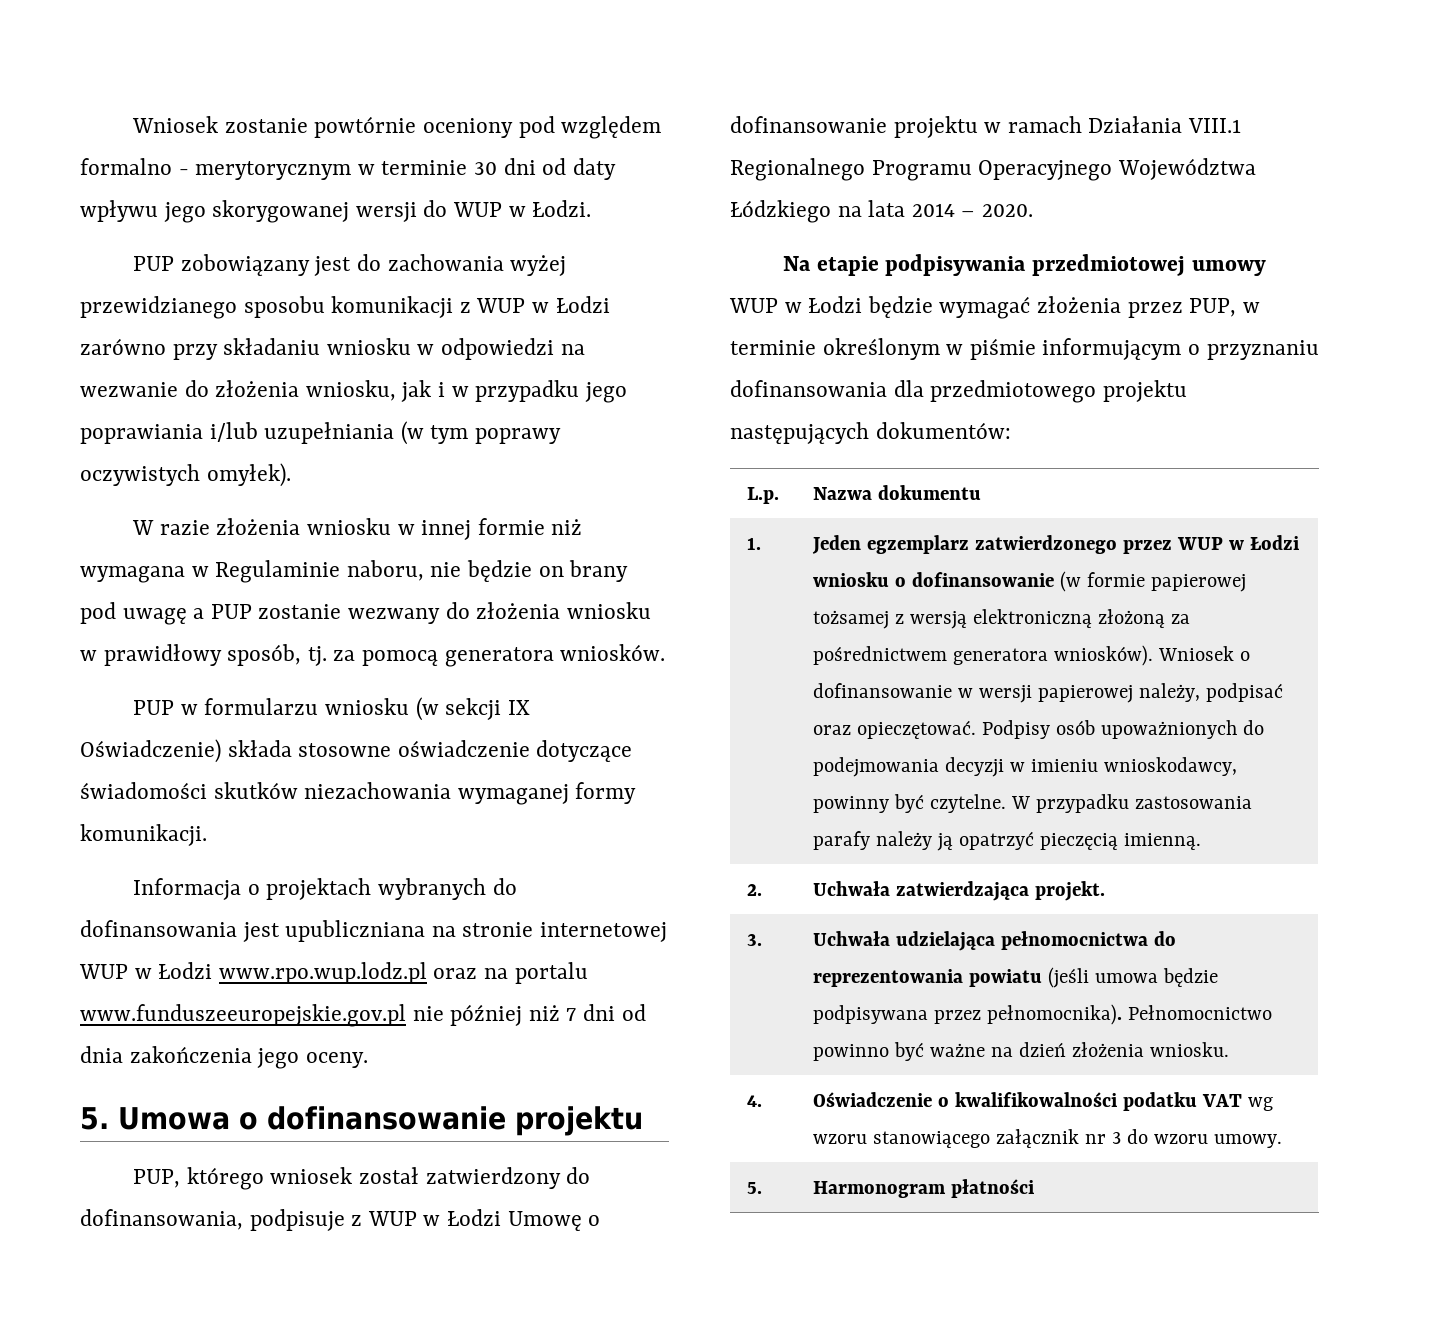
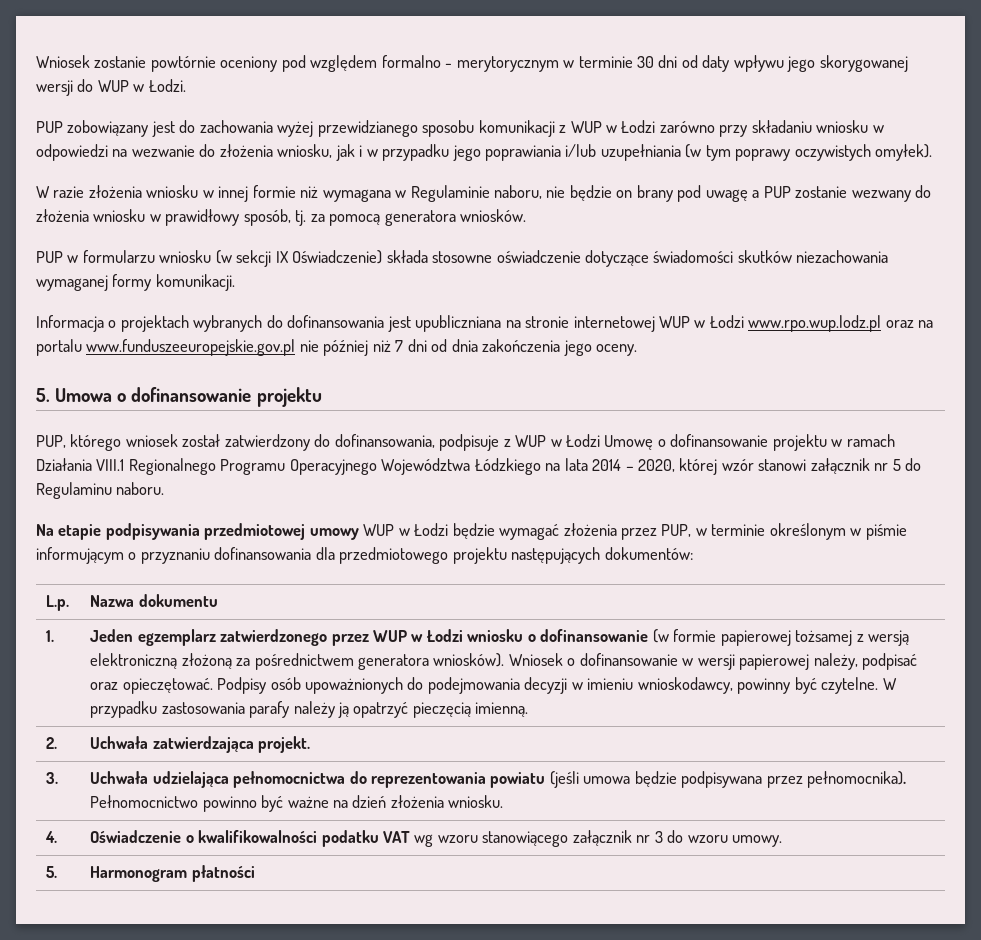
- PUP, którego wniosek został zatwierdzony do dofinansowania, podpisuje z WUP w Łodzi Umowę o dofinansowanie projektu w ramach Działania VIII.1 Regionalnego Programu Operacyjnego Województwa Łódzkiego na lata 2014 – 2020.
+ PUP, którego wniosek został zatwierdzony do dofinansowania, podpisuje z WUP w Łodzi Umowę o dofinansowanie projektu w ramach Działania VIII.1 Regionalnego Programu Operacyjnego Województwa Łódzkiego na lata 2014 – 2020, której wzór stanowi załącznik nr 5 do Regulaminu naboru.

